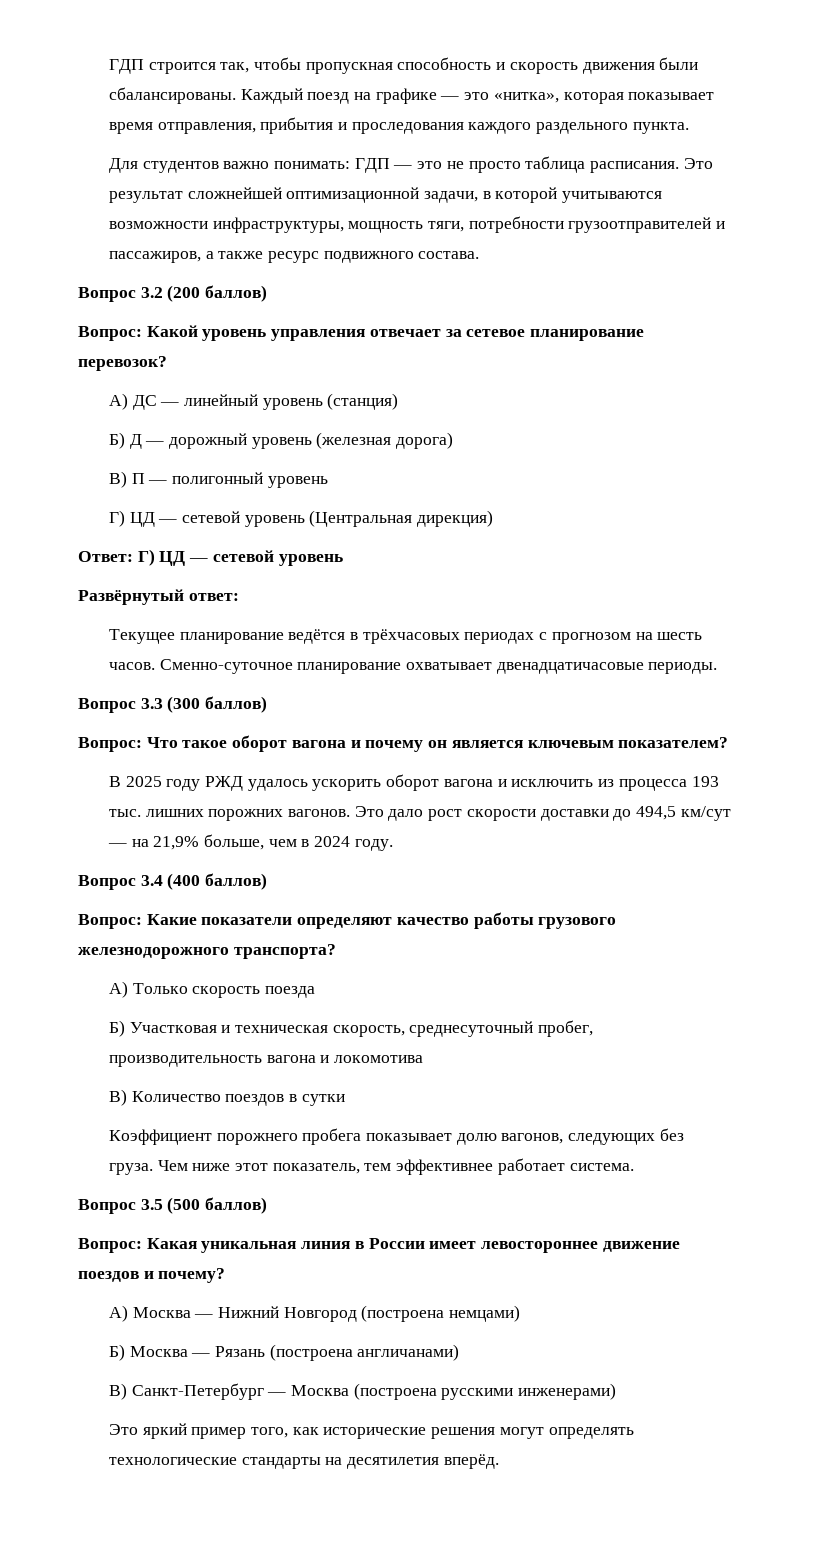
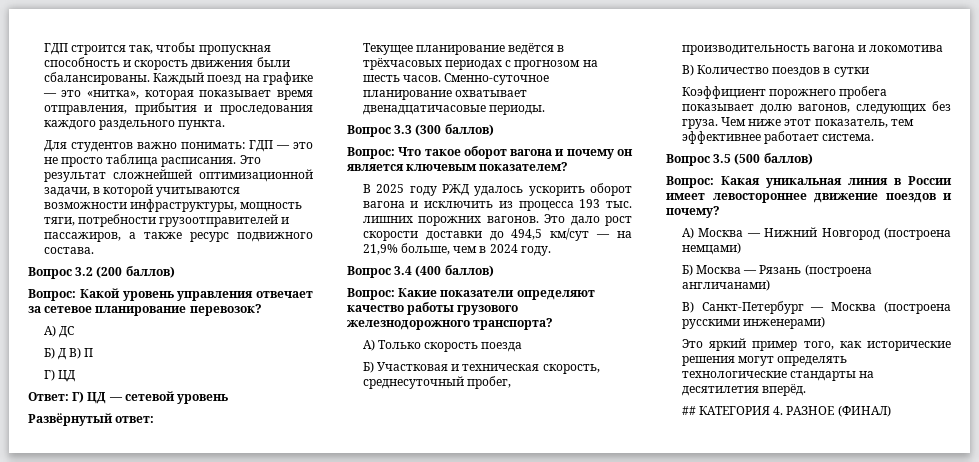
- А) ДС — линейный уровень (станция)
- Б) Д — дорожный уровень (железная дорога)
- В) П — полигонный уровень
- Г) ЦД — сетевой уровень (Центральная дирекция)
+ А) ДС
+ Б) Д В) П
+ Г) ЦД
+ ## КАТЕГОРИЯ 4. РАЗНОЕ (ФИНАЛ)

